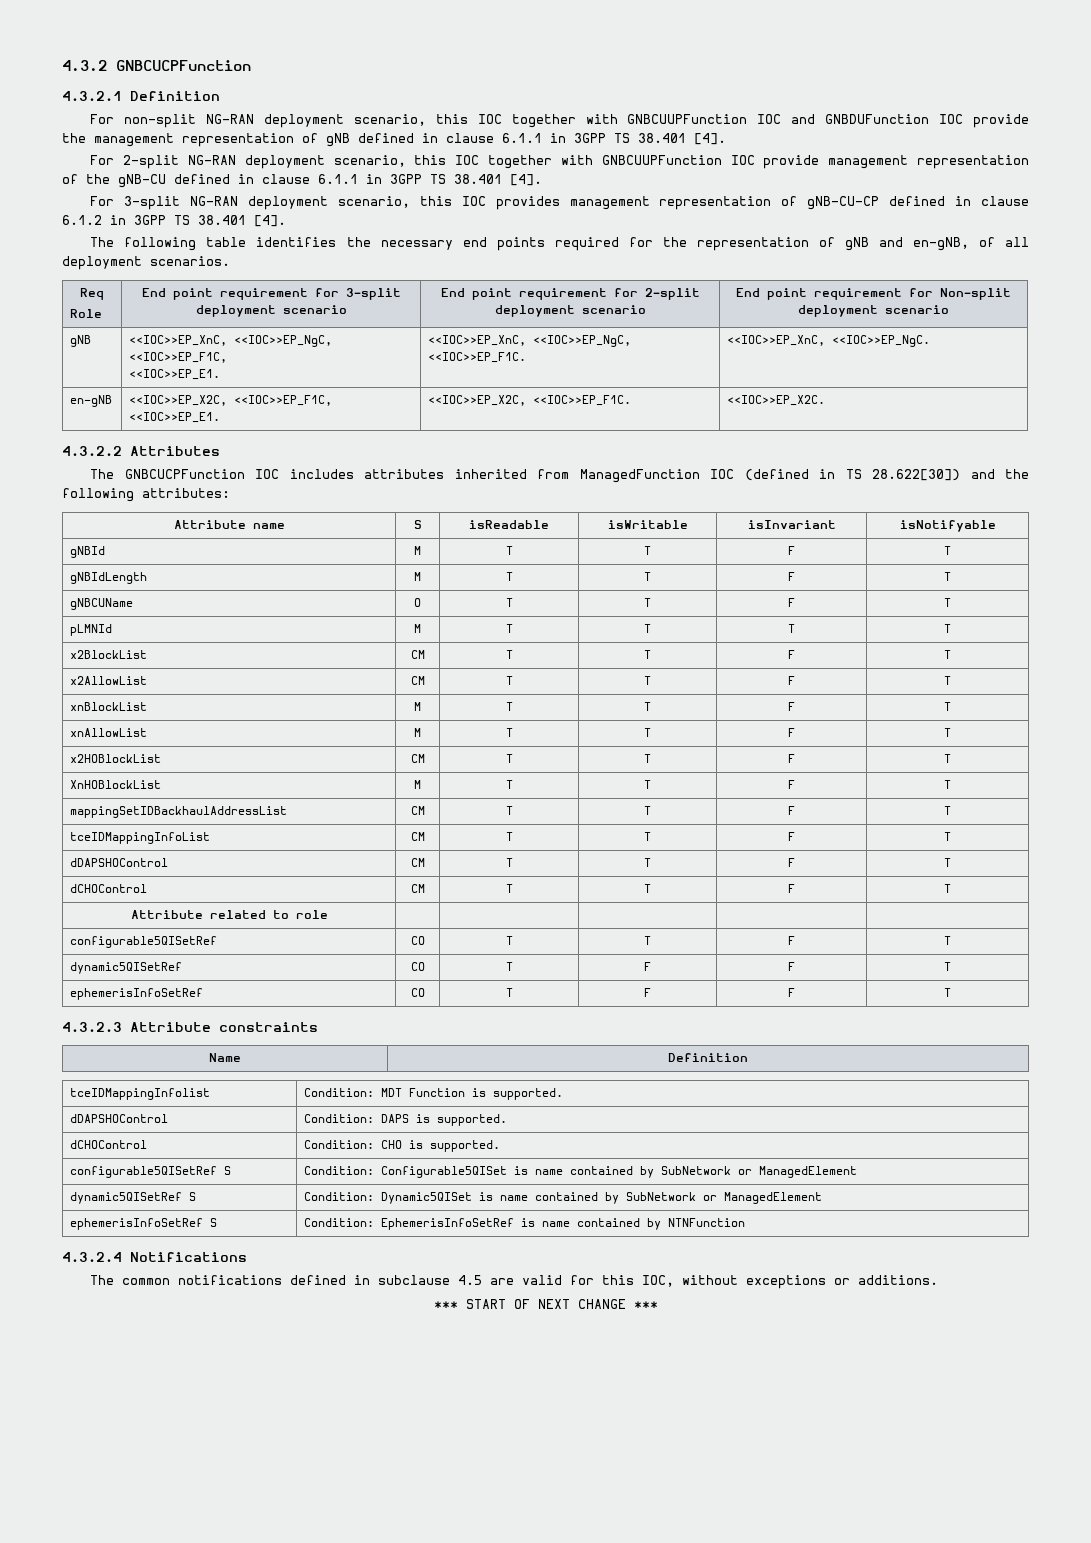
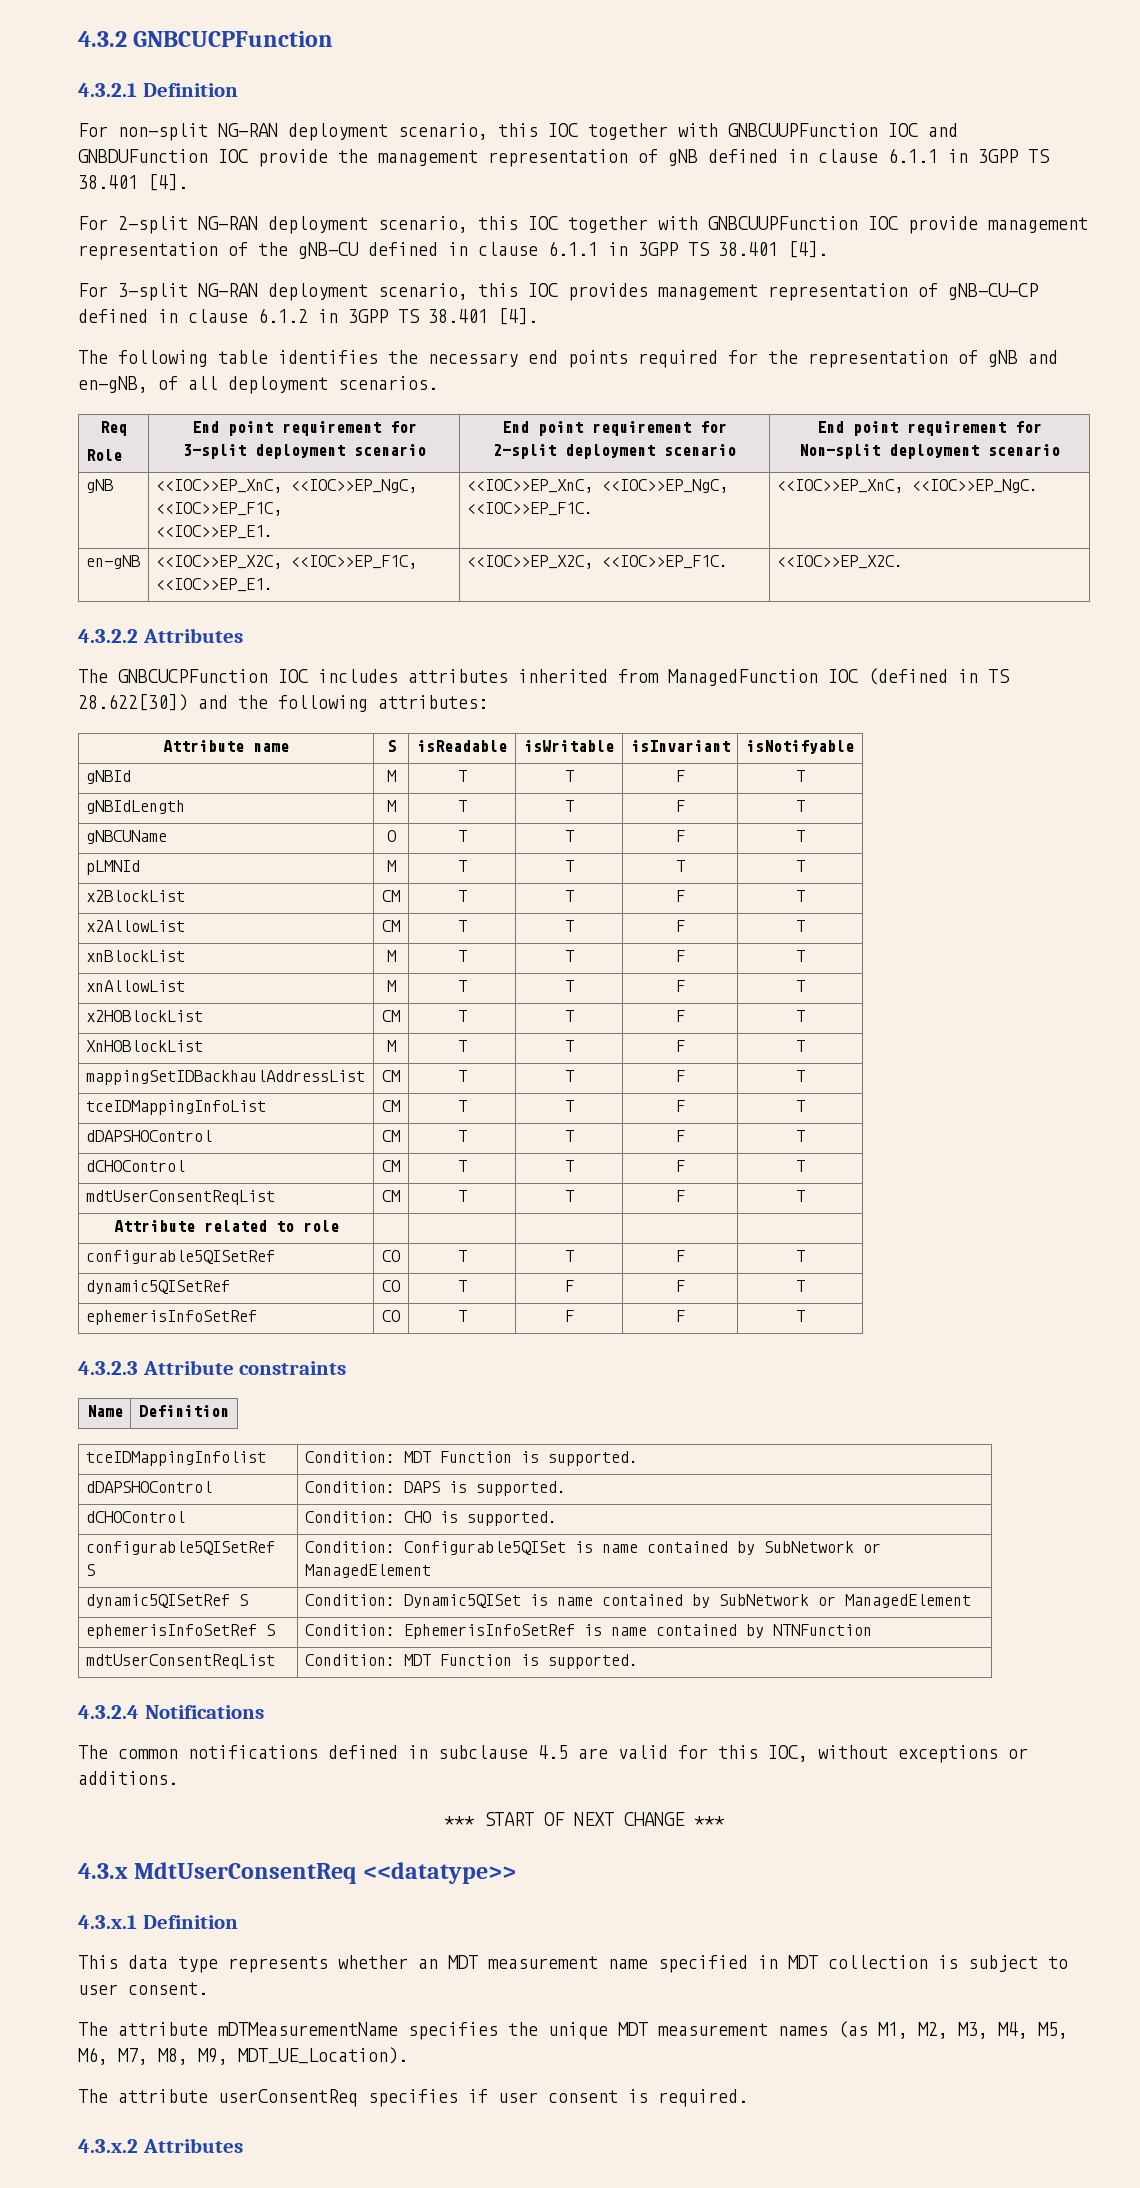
+ mdtUserConsentReqList | CM | T | T | F | T
+ mdtUserConsentReqList | Condition: MDT Function is supported.
+ 4.3.x MdtUserConsentReq <<datatype>>
+ 4.3.x.1 Definition
+ This data type represents whether an MDT measurement name specified in MDT collection is subject to user consent.
+ The attribute mDTMeasurementName specifies the unique MDT measurement names (as M1, M2, M3, M4, M5, M6, M7, M8, M9, MDT_UE_Location).
+ The attribute userConsentReq specifies if user consent is required.
+ 4.3.x.2 Attributes

